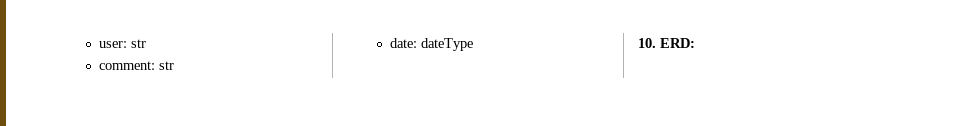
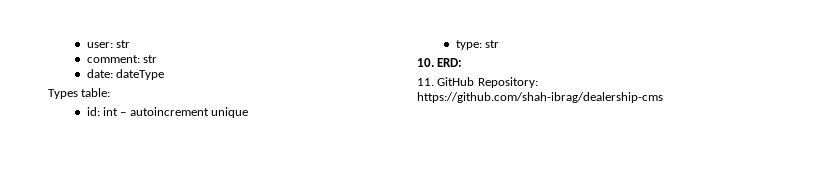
+ Types table:
+ id: int – autoincrement unique
+ type: str
  10. ERD:
+ 11. GitHub Repository: https://github.com/shah-ibrag/dealership-cms

